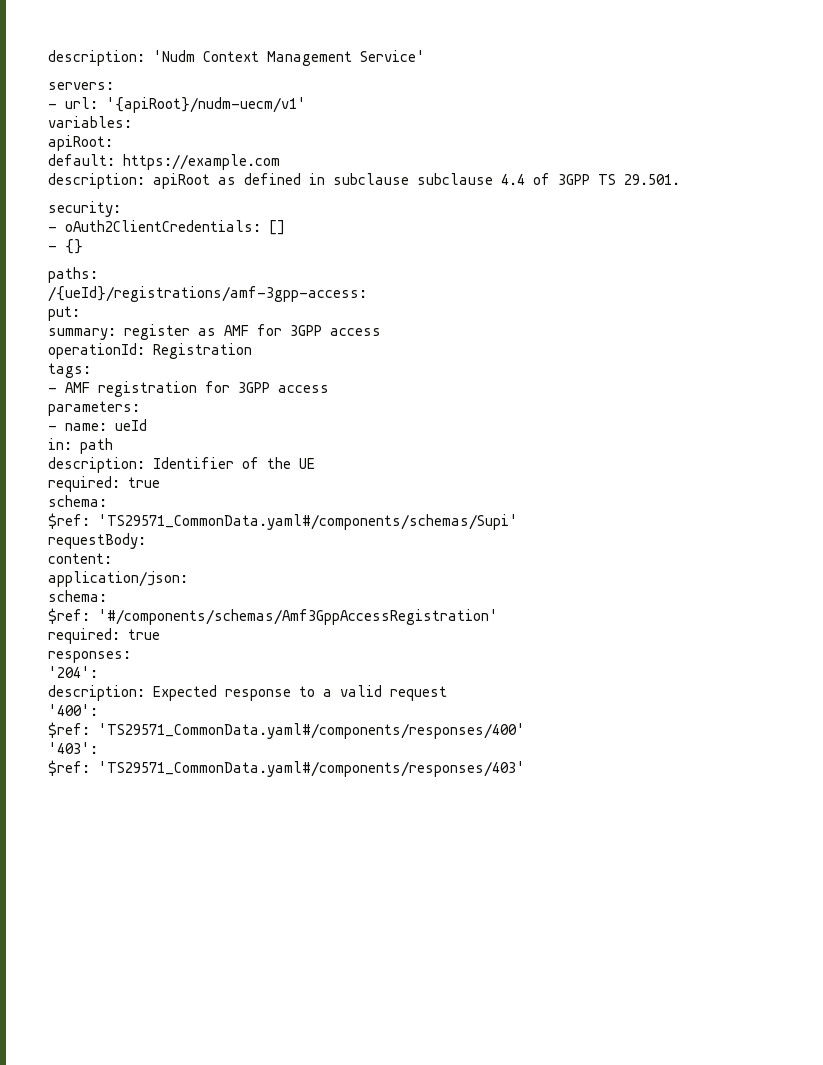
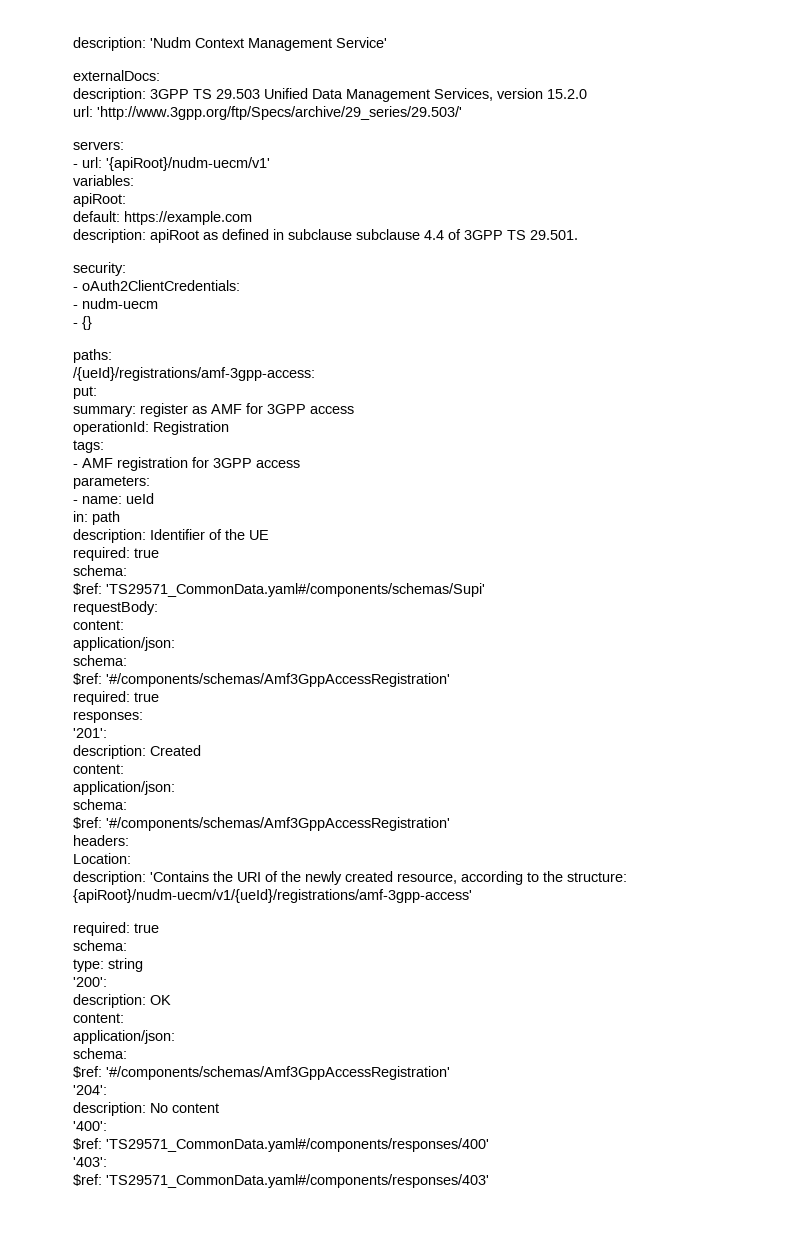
+ externalDocs:
+ description: 3GPP TS 29.503 Unified Data Management Services, version 15.2.0
+ url: 'http://www.3gpp.org/ftp/Specs/archive/29_series/29.503/'
- - oAuth2ClientCredentials: []
+ - oAuth2ClientCredentials:
+ - nudm-uecm
+ '201':
+ description: Created
+ content:
+ application/json:
+ schema:
+ $ref: '#/components/schemas/Amf3GppAccessRegistration'
+ headers:
+ Location:
+ description: 'Contains the URI of the newly created resource, according to the structure: {apiRoot}/nudm-uecm/v1/{ueId}/registrations/amf-3gpp-access'
+ required: true
+ schema:
+ type: string
+ '200':
+ description: OK
+ content:
+ application/json:
+ schema:
+ $ref: '#/components/schemas/Amf3GppAccessRegistration'
  '204':
- description: Expected response to a valid request
+ description: No content

